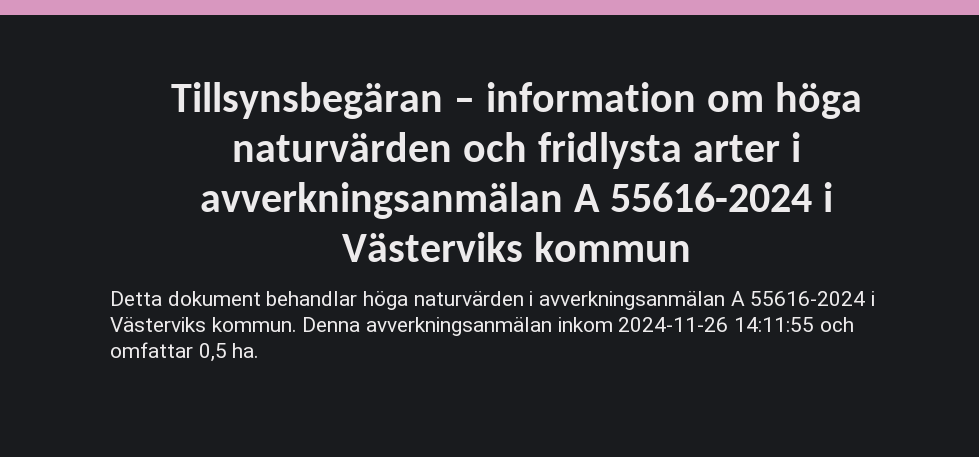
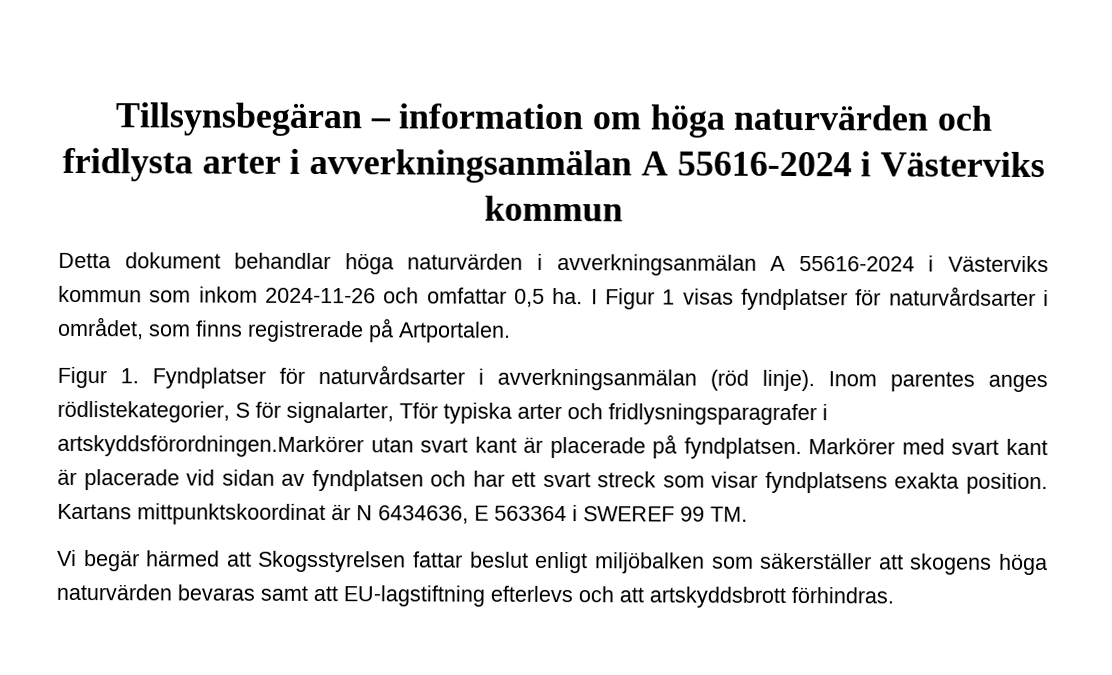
- Detta dokument behandlar höga naturvärden i avverkningsanmälan A 55616-2024 i Västerviks kommun. Denna avverkningsanmälan inkom 2024-11-26 14:11:55 och omfattar 0,5 ha.
+ Detta dokument behandlar höga naturvärden i avverkningsanmälan A 55616-2024 i Västerviks kommun som inkom 2024-11-26 och omfattar 0,5 ha.
+ I Figur 1 visas fyndplatser för naturvårdsarter i området, som finns registrerade på Artportalen.
+ Figur 1. Fyndplatser för naturvårdsarter i avverkningsanmälan (röd linje). Inom parentes anges rödlistekategorier, S för signalarter, Tför typiska arter och fridlysningsparagrafer i artskyddsförordningen.Markörer utan svart kant är placerade på fyndplatsen. Markörer med svart kant är placerade vid sidan av fyndplatsen och har ett svart streck som visar fyndplatsens exakta position. Kartans mittpunktskoordinat är N 6434636, E 563364 i SWEREF 99 TM.
+ Vi begär härmed att Skogsstyrelsen fattar beslut enligt miljöbalken som säkerställer att skogens höga naturvärden bevaras samt att EU-lagstiftning efterlevs och att artskyddsbrott förhindras.

